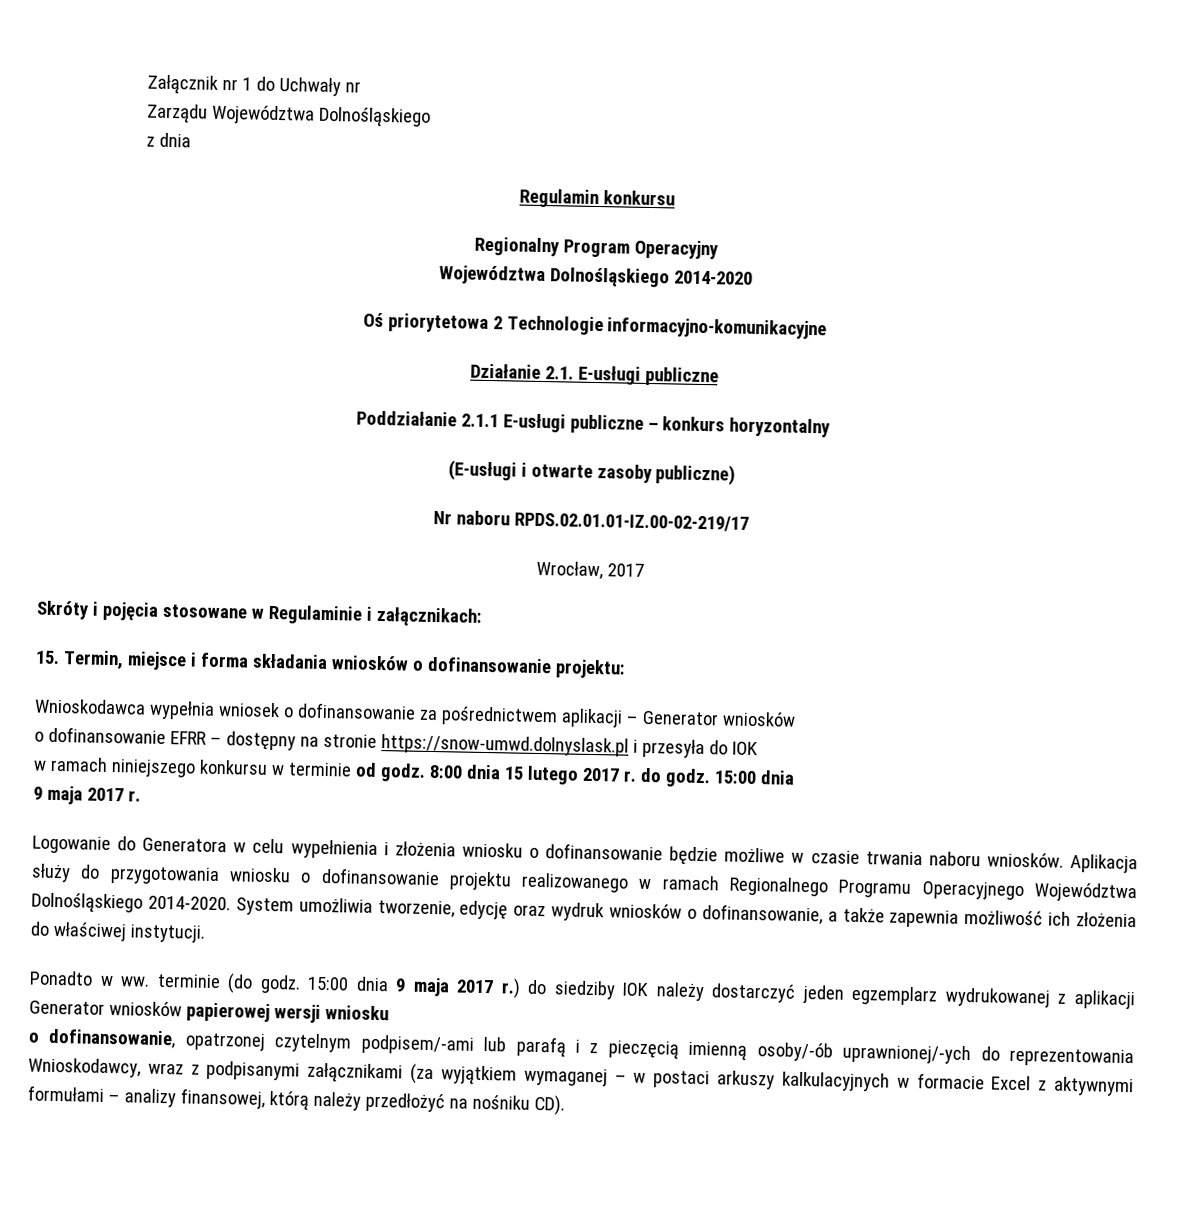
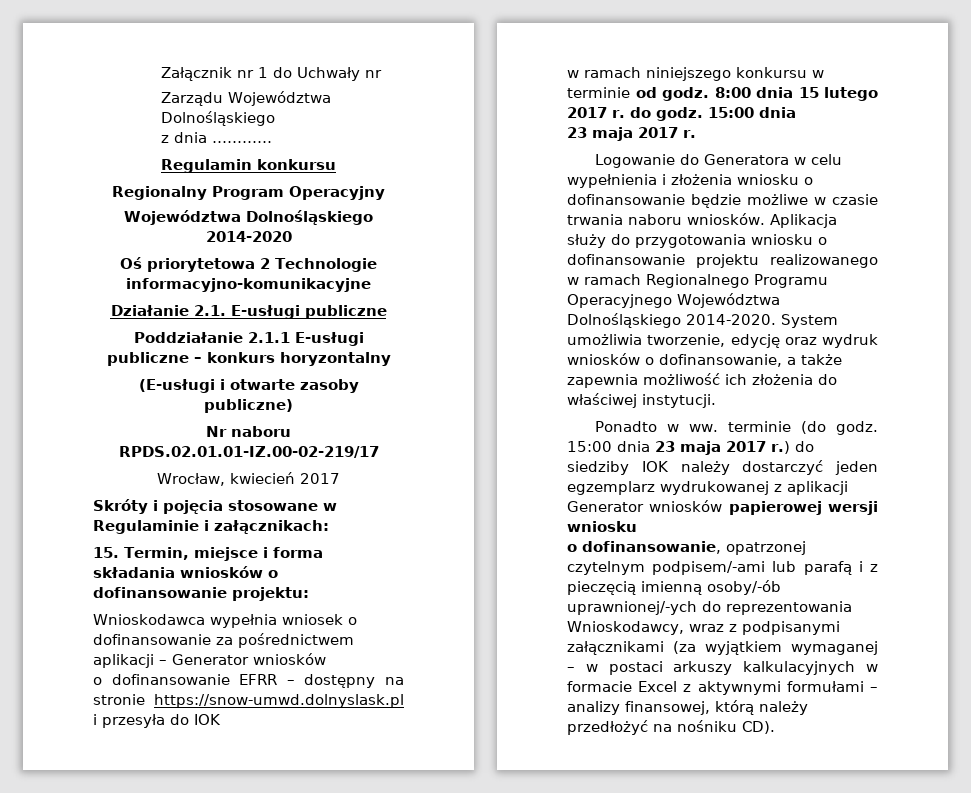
- z dnia
+ z dnia …………
- Wrocław, 2017
+ Wrocław, kwiecień 2017
- 9 maja 2017 r.
+ 23 maja 2017 r.
- 15:00 dnia 9 maja 2017 r.) do siedziby IOK należy dostarczyć jeden egzemplarz wydrukowanej z aplikacji Generator wniosków papierowej wersji wniosku
+ 15:00 dnia 23 maja 2017 r.) do siedziby IOK należy dostarczyć jeden egzemplarz wydrukowanej z aplikacji Generator wniosków papierowej wersji wniosku

